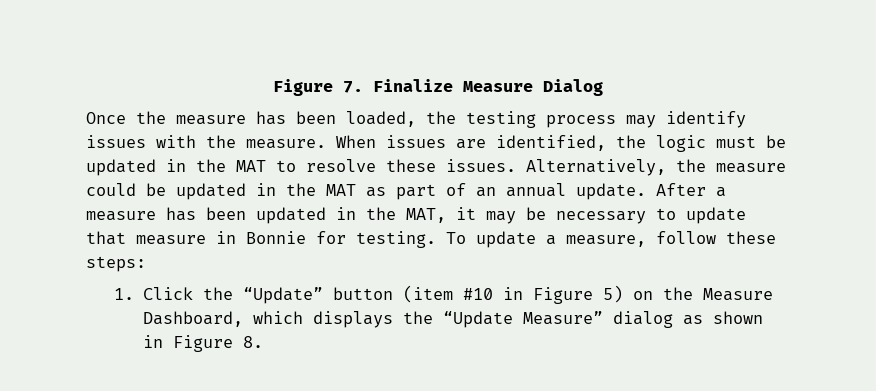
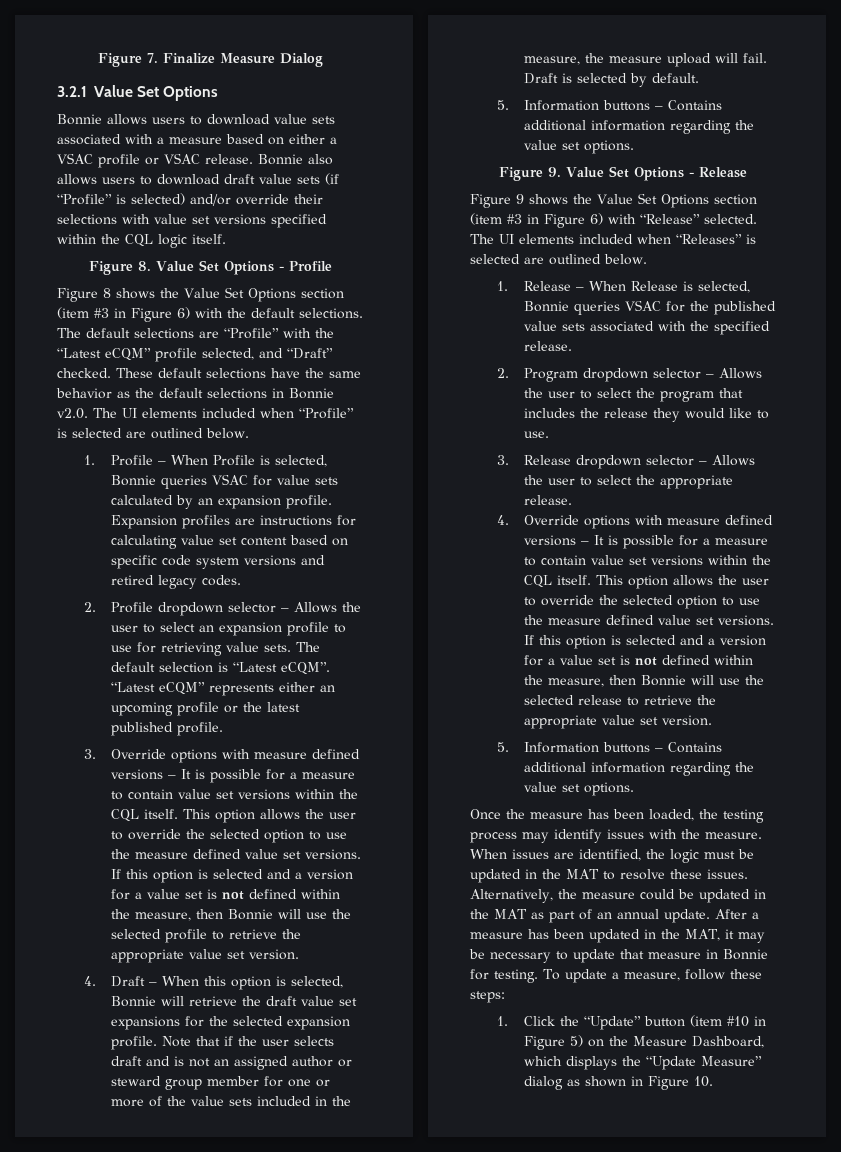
+ 3.2.1 Value Set Options
+ Bonnie allows users to download value sets associated with a measure based on either a VSAC profile or VSAC release. Bonnie also allows users to download draft value sets (if “Profile” is selected) and/or override their selections with value set versions specified within the CQL logic itself.
+ Figure 8. Value Set Options - Profile
+ Figure 8 shows the Value Set Options section (item #3 in Figure 6) with the default selections. The default selections are “Profile” with the “Latest eCQM” profile selected, and “Draft” checked. These default selections have the same behavior as the default selections in Bonnie v2.0. The UI elements included when “Profile” is selected are outlined below.
+ 1. Profile – When Profile is selected, Bonnie queries VSAC for value sets calculated by an expansion profile. Expansion profiles are instructions for calculating value set content based on specific code system versions and retired legacy codes.
+ 2. Profile dropdown selector – Allows the user to select an expansion profile to use for retrieving value sets. The default selection is “Latest eCQM”. “Latest eCQM” represents either an upcoming profile or the latest published profile.
+ 3. Override options with measure defined versions – It is possible for a measure to contain value set versions within the CQL itself. This option allows the user to override the selected option to use the measure defined value set versions. If this option is selected and a version for a value set is not defined within the measure, then Bonnie will use the selected profile to retrieve the appropriate value set version.
+ 4. Draft – When this option is selected, Bonnie will retrieve the draft value set expansions for the selected expansion profile. Note that if the user selects draft and is not an assigned author or steward group member for one or more of the value sets included in the measure, the measure upload will fail. Draft is selected by default.
+ 5. Information buttons – Contains additional information regarding the value set options.
+ Figure 9. Value Set Options - Release
+ Figure 9 shows the Value Set Options section (item #3 in Figure 6) with “Release” selected. The UI elements included when “Releases” is selected are outlined below.
+ 1. Release – When Release is selected, Bonnie queries VSAC for the published value sets associated with the specified release.
+ 2. Program dropdown selector – Allows the user to select the program that includes the release they would like to use.
+ 3. Release dropdown selector – Allows the user to select the appropriate release.
+ 4. Override options with measure defined versions – It is possible for a measure to contain value set versions within the CQL itself. This option allows the user to override the selected option to use the measure defined value set versions. If this option is selected and a version for a value set is not defined within the measure, then Bonnie will use the selected release to retrieve the appropriate value set version.
+ 5. Information buttons – Contains additional information regarding the value set options.
- 1. Click the “Update” button (item #10 in Figure 5) on the Measure Dashboard, which displays the “Update Measure” dialog as shown in Figure 8.
+ 1. Click the “Update” button (item #10 in Figure 5) on the Measure Dashboard, which displays the “Update Measure” dialog as shown in Figure 10.

